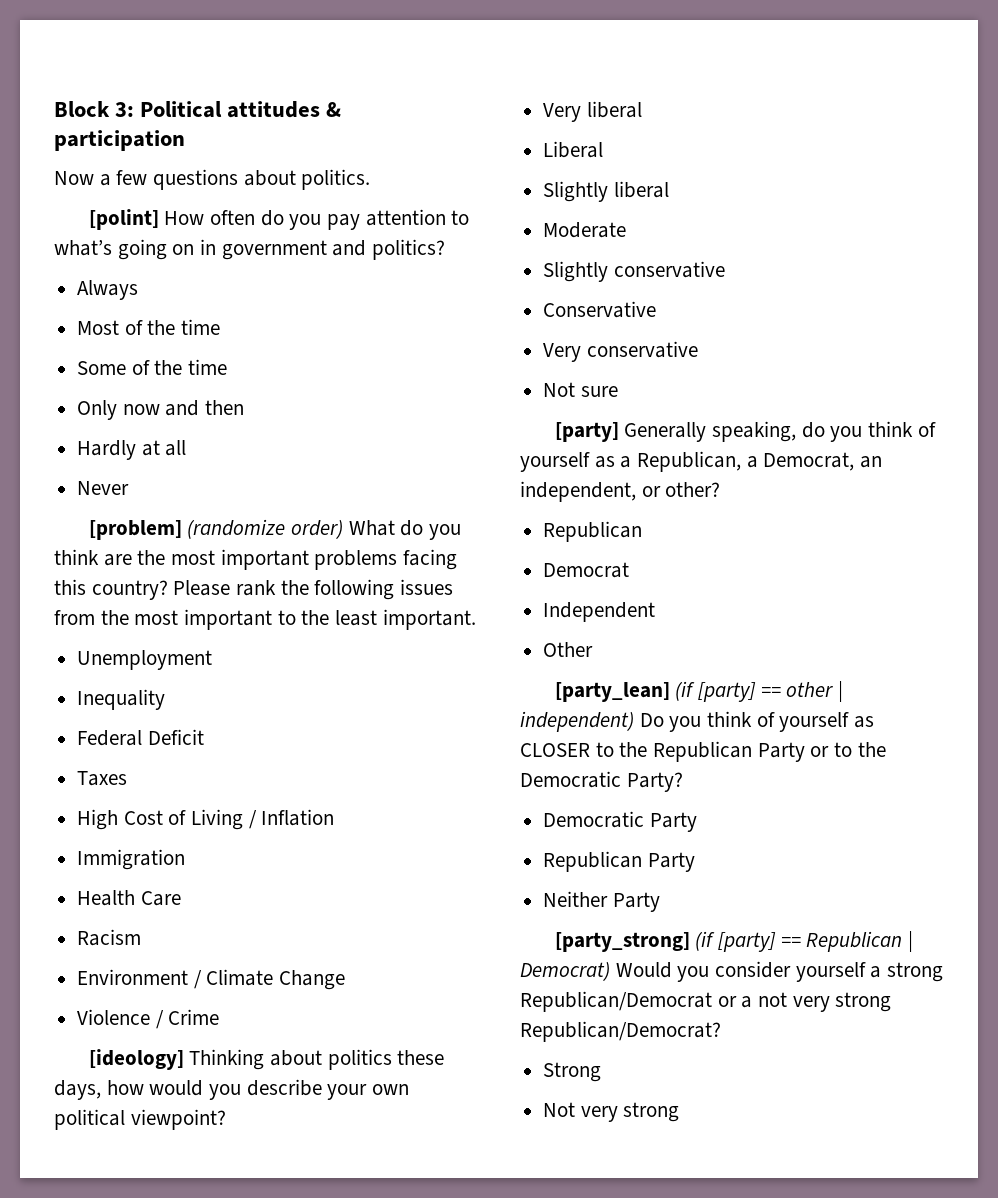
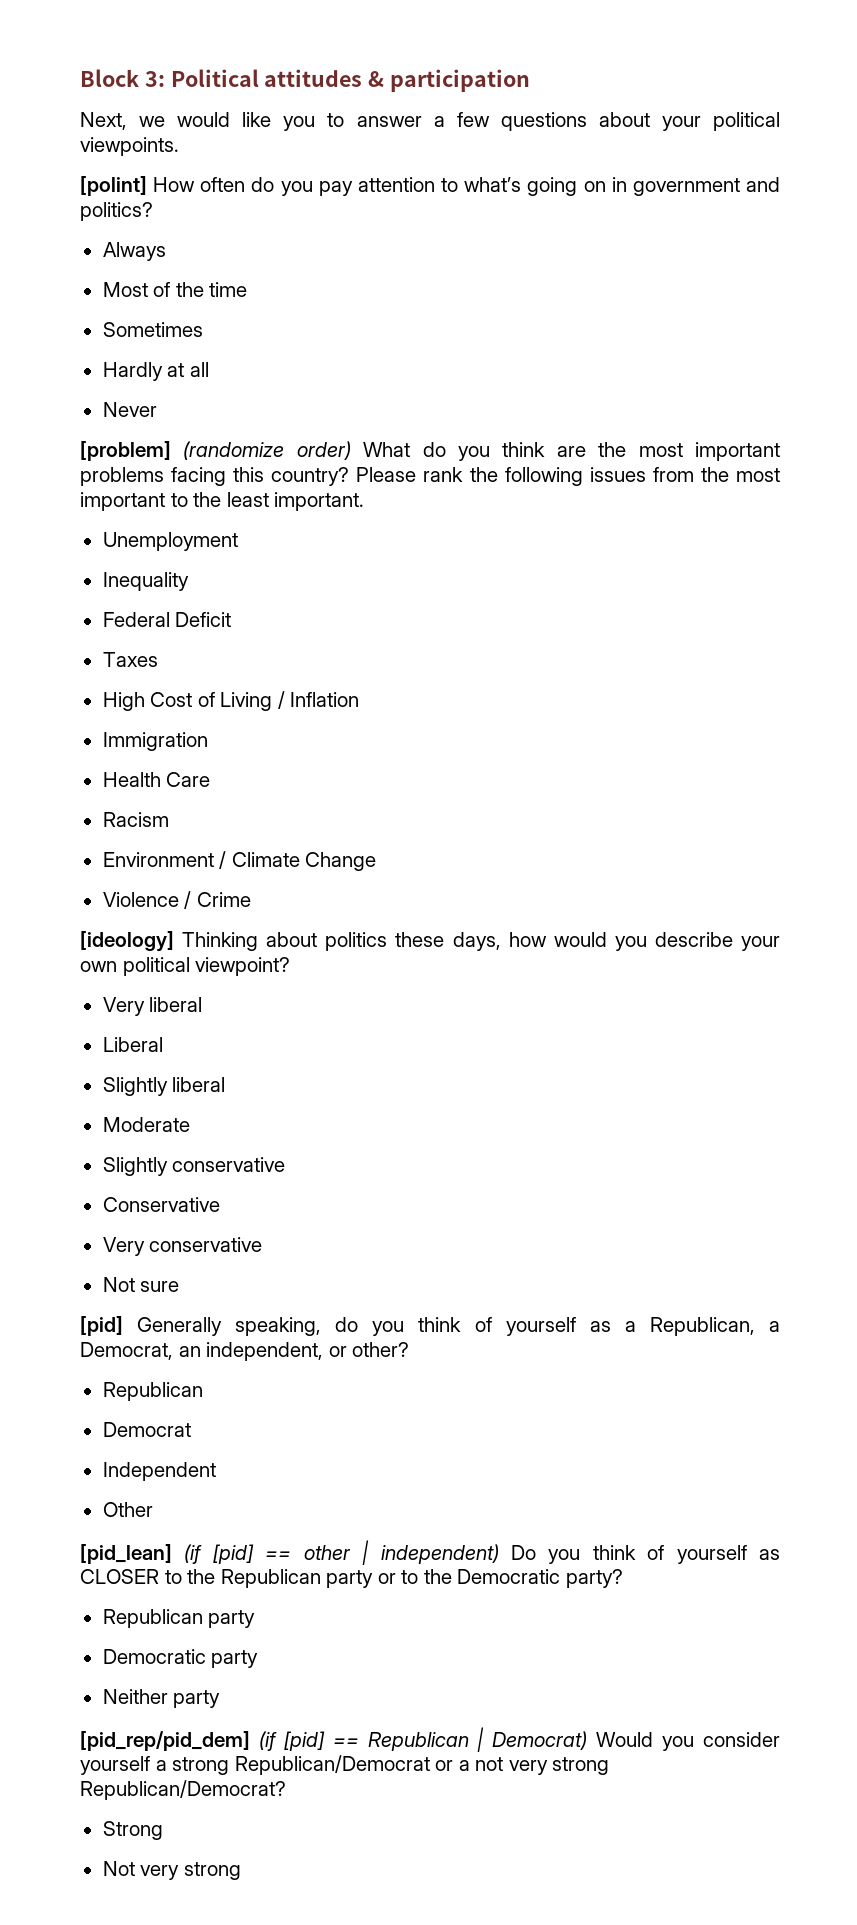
- Now a few questions about politics.
+ Next, we would like you to answer a few questions about your political viewpoints.
- Some of the time
- Only now and then
+ Sometimes
- [party] Generally speaking, do you think of yourself as a Republican, a Democrat, an independent, or other?
+ [pid] Generally speaking, do you think of yourself as a Republican, a Democrat, an independent, or other?
- [party_lean] (if [party] == other | independent) Do you think of yourself as CLOSER to the Republican Party or to the Democratic Party?
- Democratic Party
- Republican Party
- Neither Party
- [party_strong] (if [party] == Republican | Democrat) Would you consider yourself a strong Republican/Democrat or a not very strong Republican/Democrat?
+ [pid_lean] (if [pid] == other | independent) Do you think of yourself as CLOSER to the Republican party or to the Democratic party?
+ Republican party
+ Democratic party
+ Neither party
+ [pid_rep/pid_dem] (if [pid] == Republican | Democrat) Would you consider yourself a strong Republican/Democrat or a not very strong Republican/Democrat?

